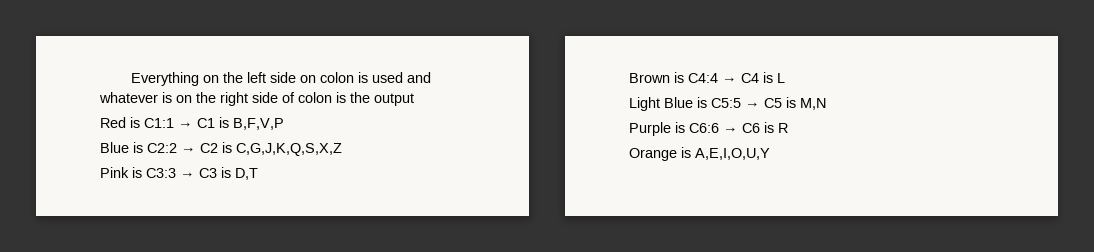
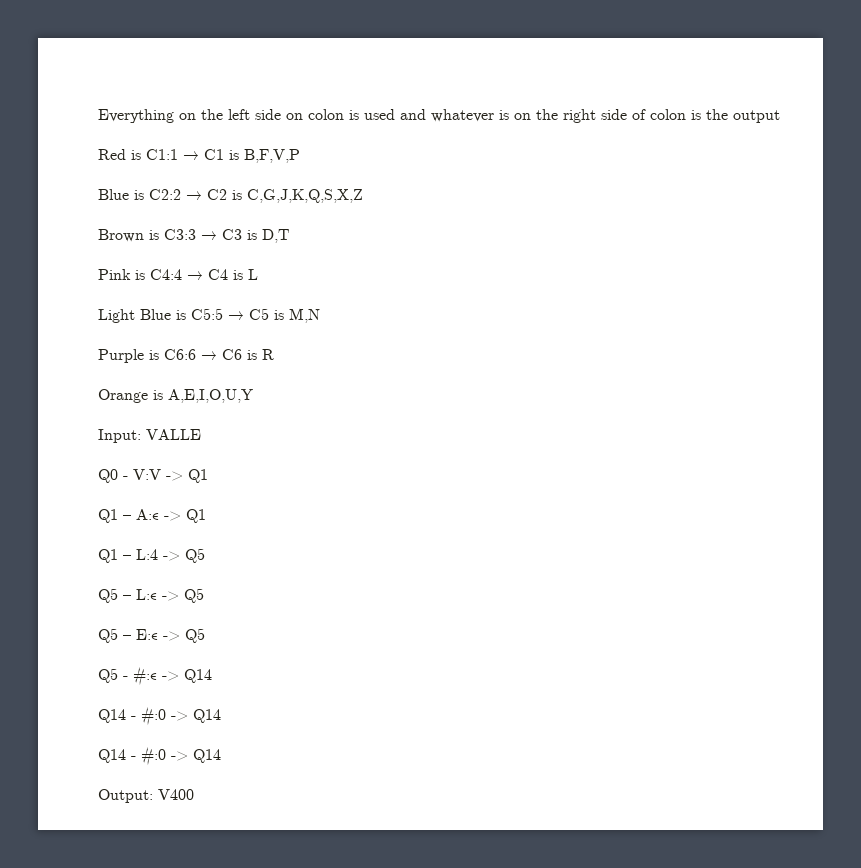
- Pink is C3:3 → C3 is D,T
+ Brown is C3:3 → C3 is D,T
- Brown is C4:4 → C4 is L
+ Pink is C4:4 → C4 is L
+ Input: VALLE
+ Q0 - V:V -> Q1
+ Q1 – A:ϵ -> Q1
+ Q1 – L:4 -> Q5
+ Q5 – L:ϵ -> Q5
+ Q5 – E:ϵ -> Q5
+ Q5 - #:ϵ -> Q14
+ Q14 - #:0 -> Q14
+ Q14 - #:0 -> Q14
+ Output: V400

